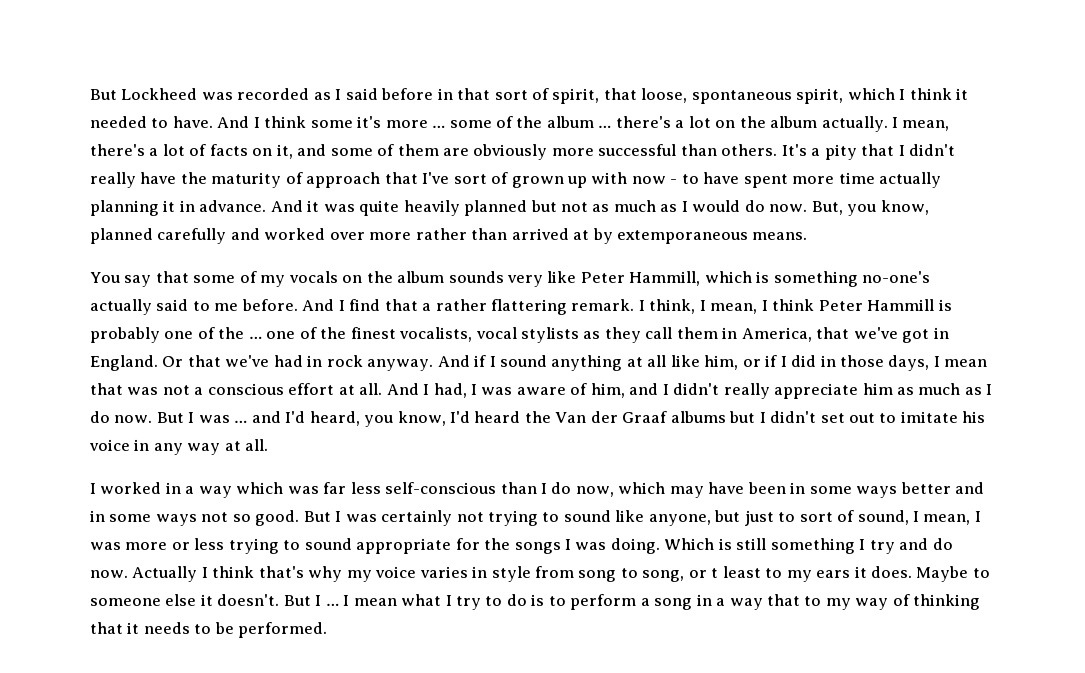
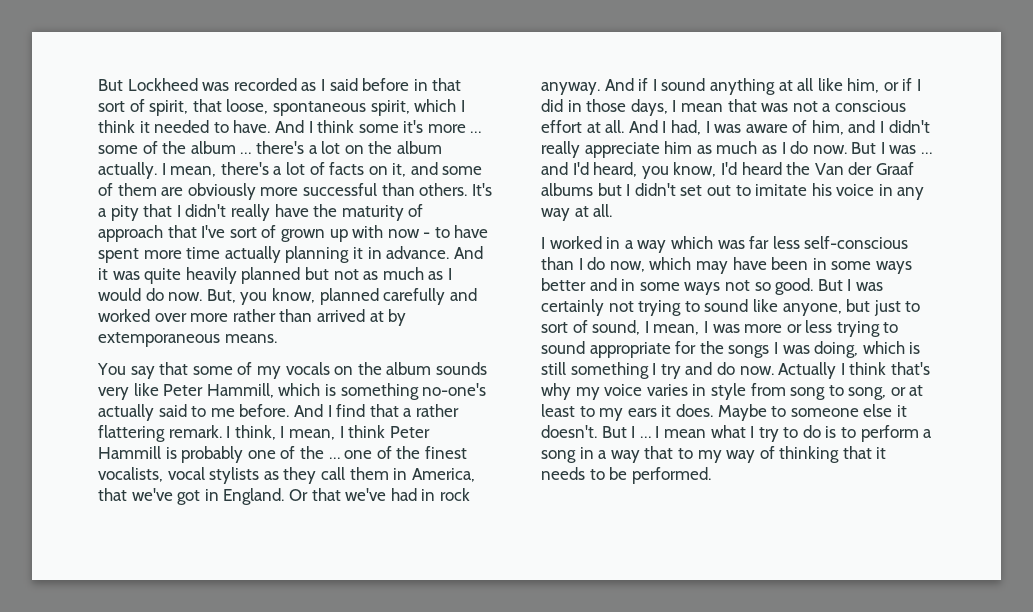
- But I was certainly not trying to sound like anyone, but just to sort of sound, I mean, I was more or less trying to sound appropriate for the songs I was doing. Which is still something I try and do now.
+ But I was certainly not trying to sound like anyone, but just to sort of sound, I mean, I was more or less trying to sound appropriate for the songs I was doing, which is still something I try and do now.
- Actually I think that's why my voice varies in style from song to song, or t least to my ears it does.
+ Actually I think that's why my voice varies in style from song to song, or at least to my ears it does.

